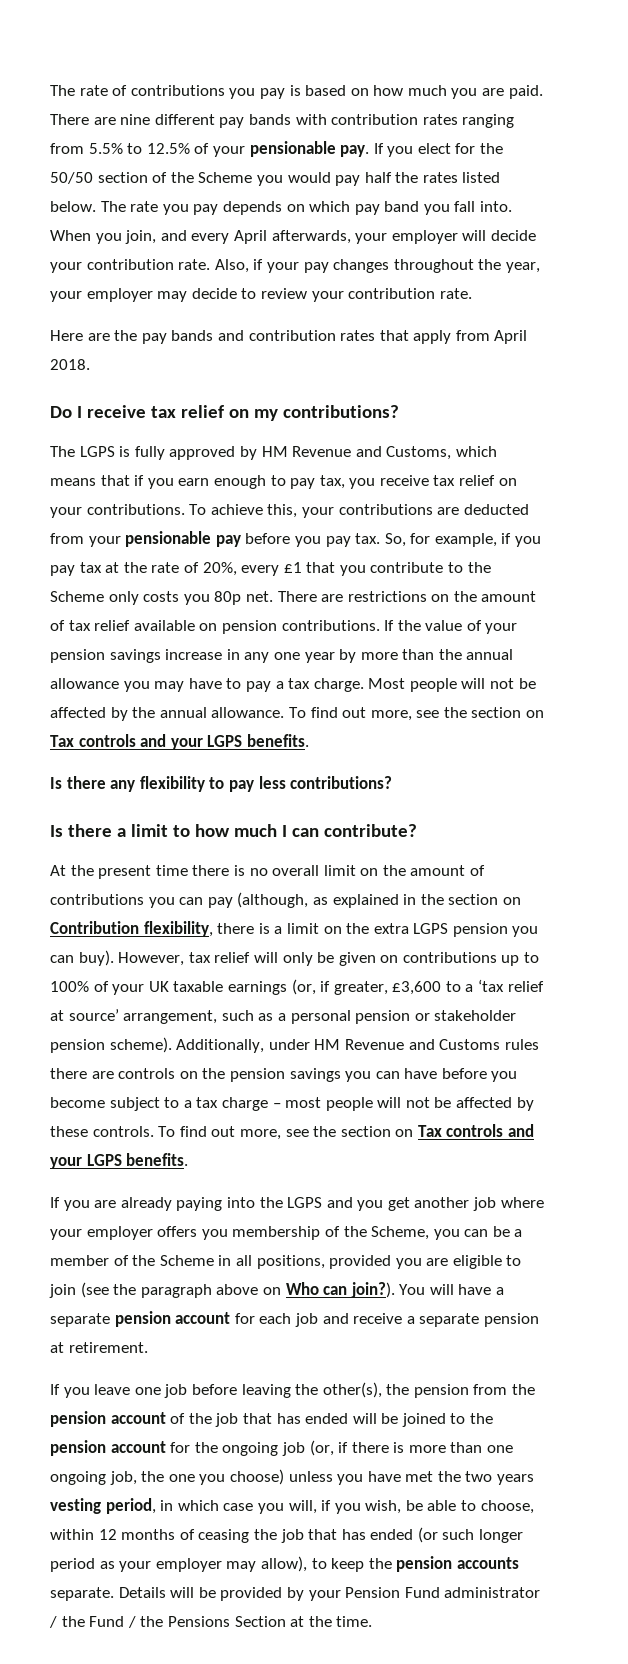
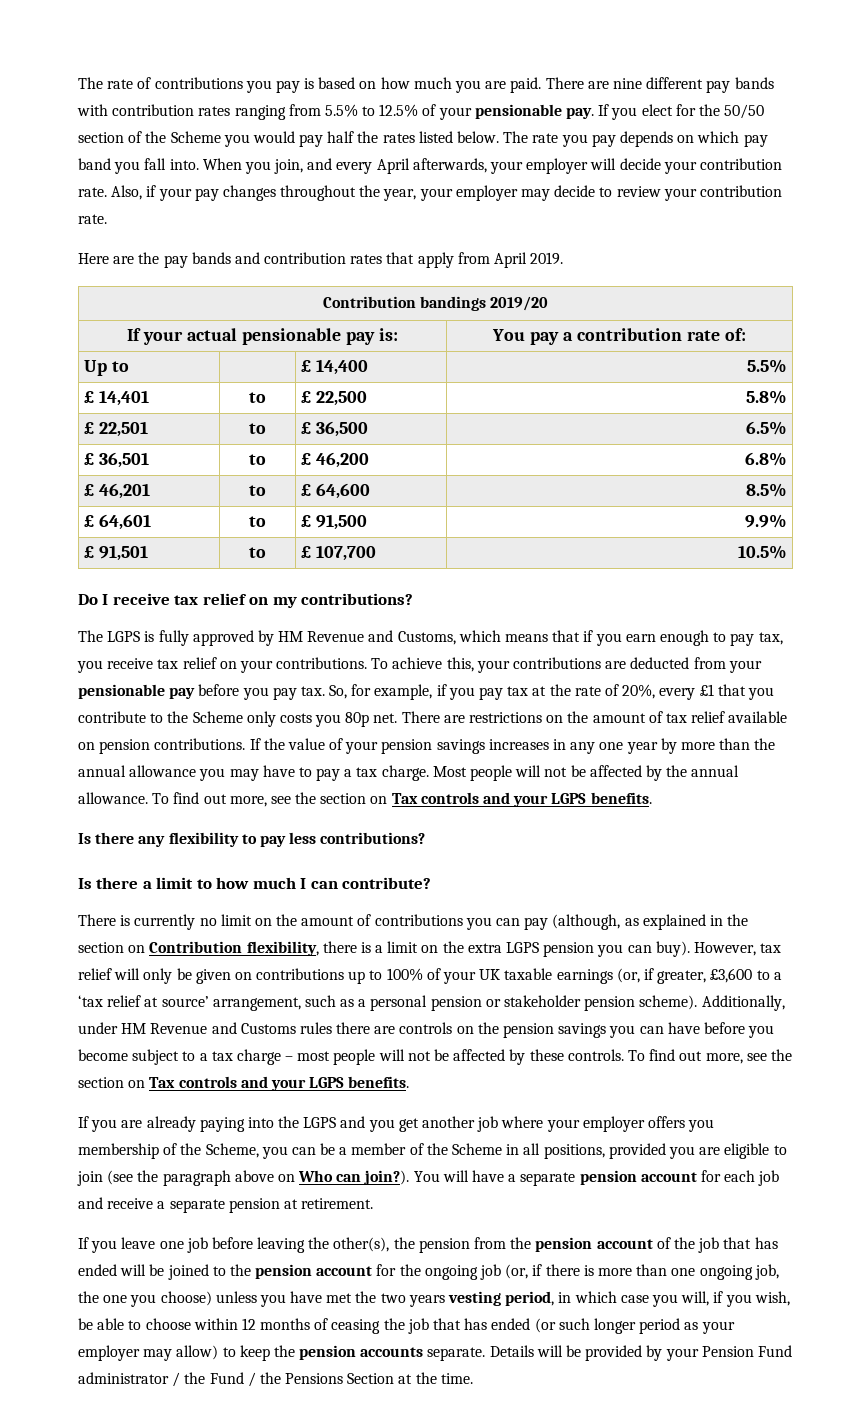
- Here are the pay bands and contribution rates that apply from April 2018.
+ Here are the pay bands and contribution rates that apply from April 2019.
+ Contribution bandings 2019/20
+ If your actual pensionable pay is: | You pay a contribution rate of:
+ Up to | | £ 14,400 | 5.5%
+ £ 14,401 | to | £ 22,500 | 5.8%
+ £ 22,501 | to | £ 36,500 | 6.5%
+ £ 36,501 | to | £ 46,200 | 6.8%
+ £ 46,201 | to | £ 64,600 | 8.5%
+ £ 64,601 | to | £ 91,500 | 9.9%
+ £ 91,501 | to | £ 107,700 | 10.5%
- If the value of your pension savings increase in any one year by more than the annual allowance you may have to pay a tax charge.
+ If the value of your pension savings increases in any one year by more than the annual allowance you may have to pay a tax charge.
- At the present time there is no overall limit on the amount of contributions you can pay (although, as explained in the section on Contribution flexibility, there is a limit on the extra LGPS pension you can buy).
+ There is currently no limit on the amount of contributions you can pay (although, as explained in the section on Contribution flexibility, there is a limit on the extra LGPS pension you can buy).
- If you leave one job before leaving the other(s), the pension from the pension account of the job that has ended will be joined to the pension account for the ongoing job (or, if there is more than one ongoing job, the one you choose) unless you have met the two years vesting period, in which case you will, if you wish, be able to choose, within 12 months of ceasing the job that has ended (or such longer period as your employer may allow), to keep the pension accounts separate.
+ If you leave one job before leaving the other(s), the pension from the pension account of the job that has ended will be joined to the pension account for the ongoing job (or, if there is more than one ongoing job, the one you choose) unless you have met the two years vesting period, in which case you will, if you wish, be able to choose within 12 months of ceasing the job that has ended (or such longer period as your employer may allow) to keep the pension accounts separate.

